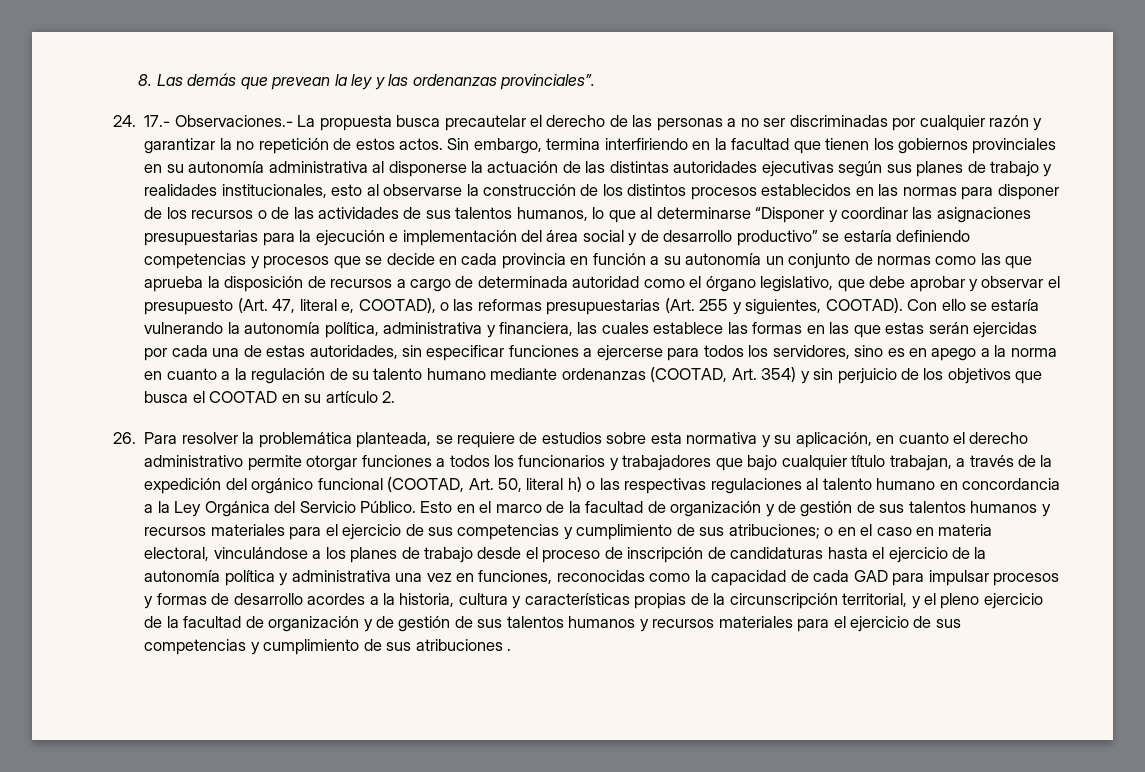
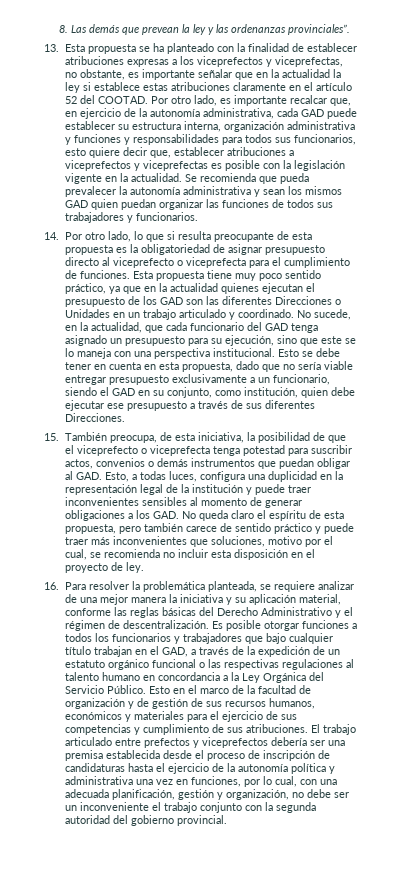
- 24. 17.- Observaciones.- La propuesta busca precautelar el derecho de las personas a no ser discriminadas por cualquier razón y garantizar la no repetición de estos actos. Sin embargo, termina interfiriendo en la facultad que tienen los gobiernos provinciales en su autonomía administrativa al disponerse la actuación de las distintas autoridades ejecutivas según sus planes de trabajo y realidades institucionales, esto al observarse la construcción de los distintos procesos establecidos en las normas para disponer de los recursos o de las actividades de sus talentos humanos, lo que al determinarse “Disponer y coordinar las asignaciones presupuestarias para la ejecución e implementación del área social y de desarrollo productivo” se estaría definiendo competencias y procesos que se decide en cada provincia en función a su autonomía un conjunto de normas como las que aprueba la disposición de recursos a cargo de determinada autoridad como el órgano legislativo, que debe aprobar y observar el presupuesto (Art. 47, literal e, COOTAD), o las reformas presupuestarias (Art. 255 y siguientes, COOTAD). Con ello se estaría vulnerando la autonomía política, administrativa y financiera, las cuales establece las formas en las que estas serán ejercidas por cada una de estas autoridades, sin especificar funciones a ejercerse para todos los servidores, sino es en apego a la norma en cuanto a la regulación de su talento humano mediante ordenanzas (COOTAD, Art. 354) y sin perjuicio de los objetivos que busca el COOTAD en su artículo 2.
- 26. Para resolver la problemática planteada, se requiere de estudios sobre esta normativa y su aplicación, en cuanto el derecho administrativo permite otorgar funciones a todos los funcionarios y trabajadores que bajo cualquier título trabajan, a través de la expedición del orgánico funcional (COOTAD, Art. 50, literal h) o las respectivas regulaciones al talento humano en concordancia a la Ley Orgánica del Servicio Público.
+ 13. Esta propuesta se ha planteado con la finalidad de establecer atribuciones expresas a los viceprefectos y viceprefectas, no obstante, es importante señalar que en la actualidad la ley si establece estas atribuciones claramente en el artículo 52 del COOTAD. Por otro lado, es importante recalcar que, en ejercicio de la autonomía administrativa, cada GAD puede establecer su estructura interna, organización administrativa y funciones y responsabilidades para todos sus funcionarios, esto quiere decir que, establecer atribuciones a viceprefectos y viceprefectas es posible con la legislación vigente en la actualidad. Se recomienda que pueda prevalecer la autonomía administrativa y sean los mismos GAD quien puedan organizar las funciones de todos sus trabajadores y funcionarios.
+ 14. Por otro lado, lo que si resulta preocupante de esta propuesta es la obligatoriedad de asignar presupuesto directo al viceprefecto o viceprefecta para el cumplimiento de funciones. Esta propuesta tiene muy poco sentido práctico, ya que en la actualidad quienes ejecutan el presupuesto de los GAD son las diferentes Direcciones o Unidades en un trabajo articulado y coordinado. No sucede, en la actualidad, que cada funcionario del GAD tenga asignado un presupuesto para su ejecución, sino que este se lo maneja con una perspectiva institucional. Esto se debe tener en cuenta en esta propuesta, dado que no sería viable entregar presupuesto exclusivamente a un funcionario, siendo el GAD en su conjunto, como institución, quien debe ejecutar ese presupuesto a través de sus diferentes Direcciones.
+ 15. También preocupa, de esta iniciativa, la posibilidad de que el viceprefecto o viceprefecta tenga potestad para suscribir actos, convenios o demás instrumentos que puedan obligar al GAD. Esto, a todas luces, configura una duplicidad en la representación legal de la institución y puede traer inconvenientes sensibles al momento de generar obligaciones a los GAD. No queda claro el espíritu de esta propuesta, pero también carece de sentido práctico y puede traer más inconvenientes que soluciones, motivo por el cual, se recomienda no incluir esta disposición en el proyecto de ley.
+ 16. Para resolver la problemática planteada, se requiere analizar de una mejor manera la iniciativa y su aplicación material, conforme las reglas básicas del Derecho Administrativo y el régimen de descentralización. Es posible otorgar funciones a todos los funcionarios y trabajadores que bajo cualquier título trabajan en el GAD, a través de la expedición de un estatuto orgánico funcional o las respectivas regulaciones al talento humano en concordancia a la Ley Orgánica del Servicio Público.
- Esto en el marco de la facultad de organización y de gestión de sus talentos humanos y recursos materiales para el ejercicio de sus competencias y cumplimiento de sus atribuciones; o en el caso en materia electoral, vinculándose a los planes de trabajo desde el proceso de inscripción de candidaturas hasta el ejercicio de la autonomía política y administrativa una vez en funciones, reconocidas como la capacidad de cada GAD para impulsar procesos y formas de desarrollo acordes a la historia, cultura y características propias de la circunscripción territorial, y el pleno ejercicio de la facultad de organización y de gestión de sus talentos humanos y recursos materiales para el ejercicio de sus competencias y cumplimiento de sus atribuciones .
+ Esto en el marco de la facultad de organización y de gestión de sus recursos humanos, económicos y materiales para el ejercicio de sus competencias y cumplimiento de sus atribuciones. El trabajo articulado entre prefectos y viceprefectos debería ser una premisa establecida desde el proceso de inscripción de candidaturas hasta el ejercicio de la autonomía política y administrativa una vez en funciones, por lo cual, con una adecuada planificación, gestión y organización, no debe ser un inconveniente el trabajo conjunto con la segunda autoridad del gobierno provincial.

